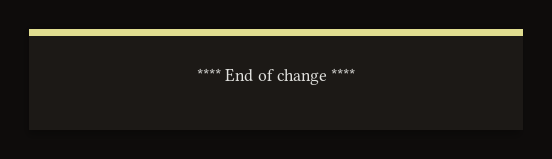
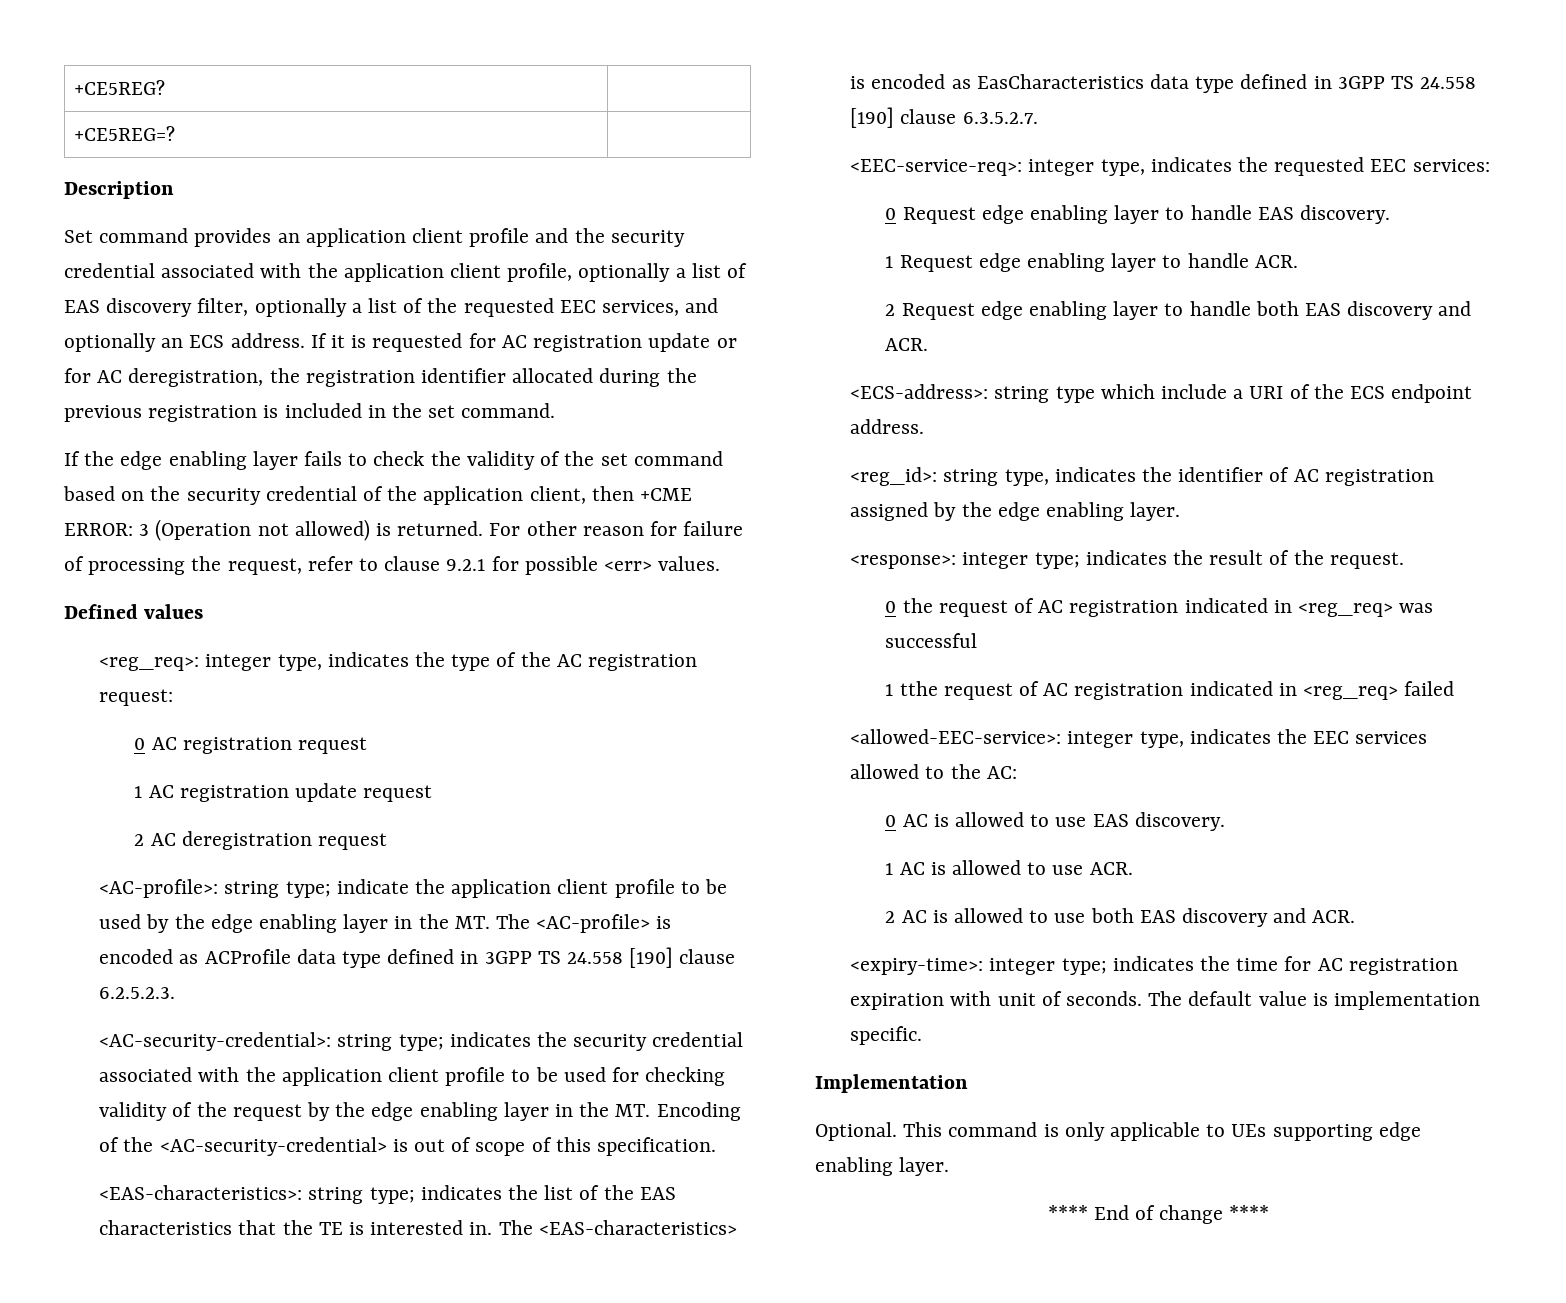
+ +CE5REG? |
+ +CE5REG=? |
+ Description
+ Set command provides an application client profile and the security credential associated with the application client profile, optionally a list of EAS discovery filter, optionally a list of the requested EEC services, and optionally an ECS address. If it is requested for AC registration update or for AC deregistration, the registration identifier allocated during the previous registration is included in the set command.
+ If the edge enabling layer fails to check the validity of the set command based on the security credential of the application client, then +CME ERROR: 3 (Operation not allowed) is returned. For other reason for failure of processing the request, refer to clause 9.2.1 for possible <err> values.
+ Defined values
+ <reg_req>: integer type, indicates the type of the AC registration request:
+ 0 AC registration request
+ 1 AC registration update request
+ 2 AC deregistration request
+ <AC-profile>: string type; indicate the application client profile to be used by the edge enabling layer in the MT. The <AC-profile> is encoded as ACProfile data type defined in 3GPP TS 24.558 [190] clause 6.2.5.2.3.
+ <AC-security-credential>: string type; indicates the security credential associated with the application client profile to be used for checking validity of the request by the edge enabling layer in the MT. Encoding of the <AC-security-credential> is out of scope of this specification.
+ <EAS-characteristics>: string type; indicates the list of the EAS characteristics that the TE is interested in. The <EAS-characteristics> is encoded as EasCharacteristics data type defined in 3GPP TS 24.558 [190] clause 6.3.5.2.7.
+ <EEC-service-req>: integer type, indicates the requested EEC services:
+ 0 Request edge enabling layer to handle EAS discovery.
+ 1 Request edge enabling layer to handle ACR.
+ 2 Request edge enabling layer to handle both EAS discovery and ACR.
+ <ECS-address>: string type which include a URI of the ECS endpoint address.
+ <reg_id>: string type, indicates the identifier of AC registration assigned by the edge enabling layer.
+ <response>: integer type; indicates the result of the request.
+ 0 the request of AC registration indicated in <reg_req> was successful
+ 1 tthe request of AC registration indicated in <reg_req> failed
+ <allowed-EEC-service>: integer type, indicates the EEC services allowed to the AC:
+ 0 AC is allowed to use EAS discovery.
+ 1 AC is allowed to use ACR.
+ 2 AC is allowed to use both EAS discovery and ACR.
+ <expiry-time>: integer type; indicates the time for AC registration expiration with unit of seconds. The default value is implementation specific.
+ Implementation
+ Optional. This command is only applicable to UEs supporting edge enabling layer.

